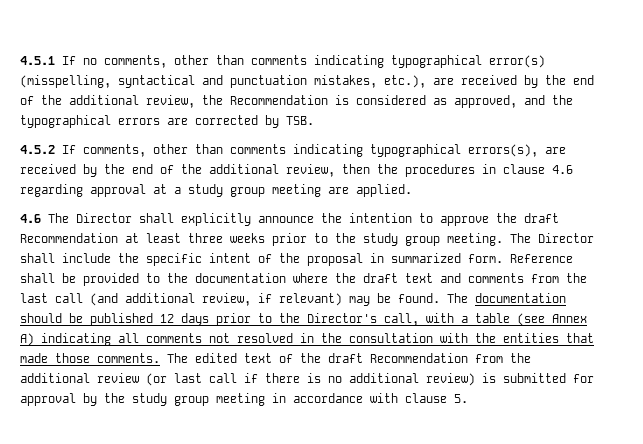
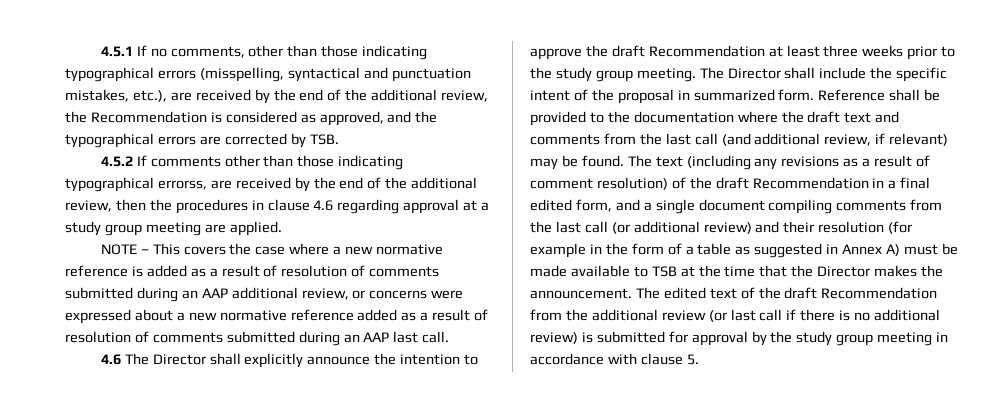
- 4.5.1 If no comments, other than comments indicating typographical error(s) (misspelling, syntactical and punctuation mistakes, etc.), are received by the end of the additional review, the Recommendation is considered as approved, and the typographical errors are corrected by TSB.
+ 4.5.1 If no comments, other than those indicating typographical errors (misspelling, syntactical and punctuation mistakes, etc.), are received by the end of the additional review, the Recommendation is considered as approved, and the typographical errors are corrected by TSB.
- 4.5.2 If comments, other than comments indicating typographical errors(s), are received by the end of the additional review, then the procedures in clause 4.6 regarding approval at a study group meeting are applied.
+ 4.5.2 If comments other than those indicating typographical errorss, are received by the end of the additional review, then the procedures in clause 4.6 regarding approval at a study group meeting are applied.
+ NOTE – This covers the case where a new normative reference is added as a result of resolution of comments submitted during an AAP additional review, or concerns were expressed about a new normative reference added as a result of resolution of comments submitted during an AAP last call.
- The documentation should be published 12 days prior to the Director's call, with a table (see Annex A) indicating all comments not resolved in the consultation with the entities that made those comments.
+ The text (including any revisions as a result of comment resolution) of the draft Recommendation in a final edited form, and a single document compiling comments from the last call (or additional review) and their resolution (for example in the form of a table as suggested in Annex A) must be made available to TSB at the time that the Director makes the announcement.

